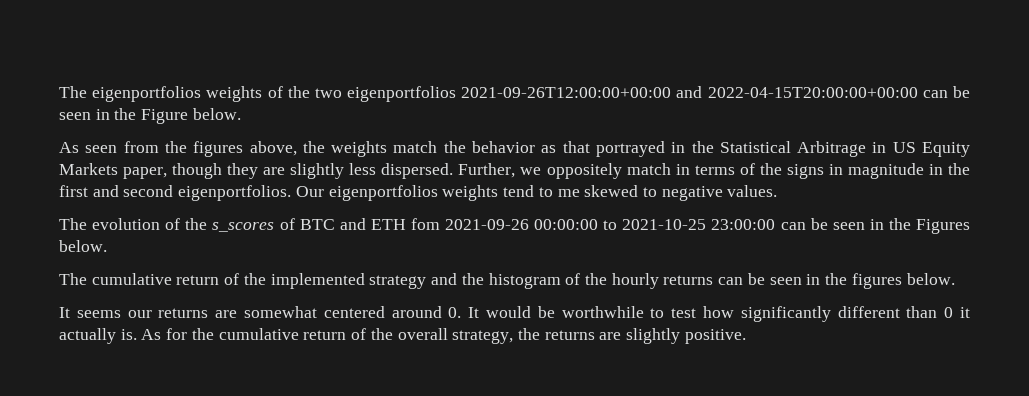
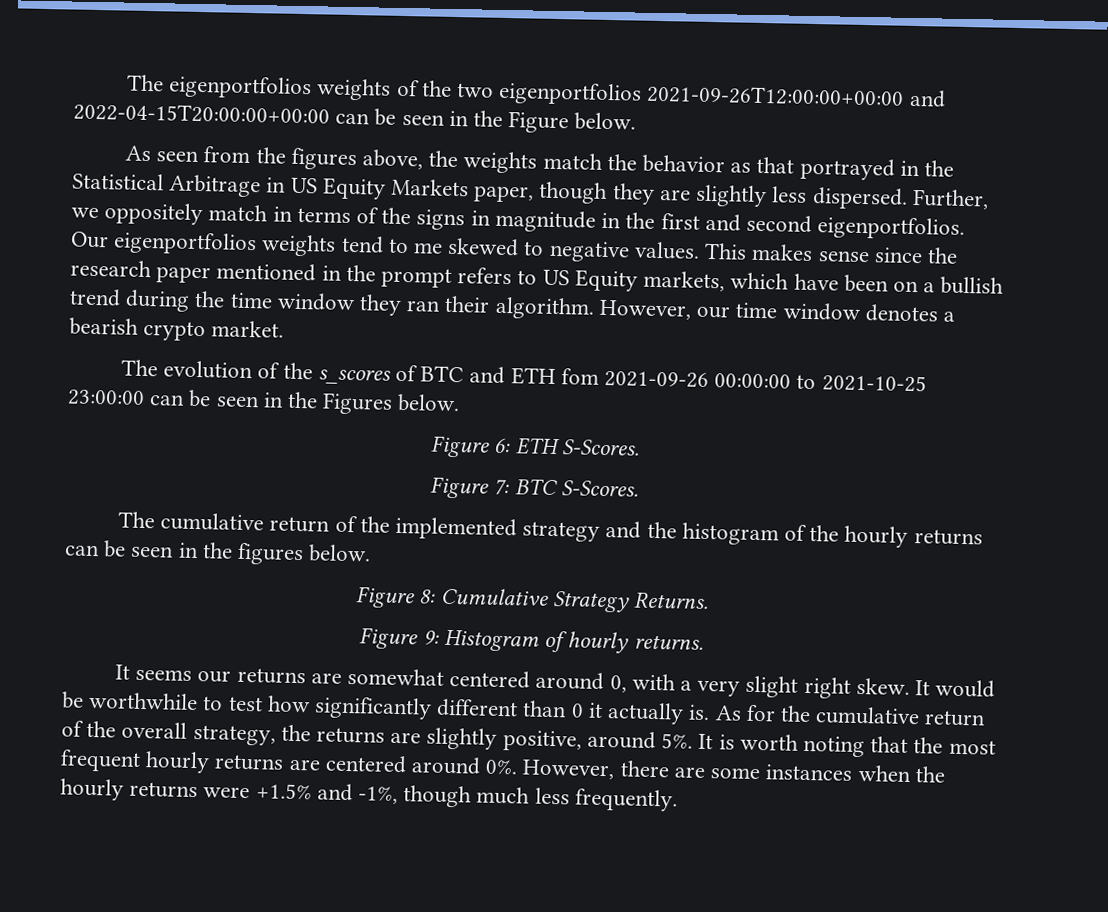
+ This makes sense since the research paper mentioned in the prompt refers to US Equity markets, which have been on a bullish trend during the time window they ran their algorithm. However, our time window denotes a bearish crypto market.
+ Figure 6: ETH S-Scores.
+ Figure 7: BTC S-Scores.
+ Figure 8: Cumulative Strategy Returns.
+ Figure 9: Histogram of hourly returns.
- It seems our returns are somewhat centered around 0. It would be worthwhile to test how significantly different than 0 it actually is.
+ It seems our returns are somewhat centered around 0, with a very slight right skew. It would be worthwhile to test how significantly different than 0 it actually is.
- As for the cumulative return of the overall strategy, the returns are slightly positive.
+ As for the cumulative return of the overall strategy, the returns are slightly positive, around 5%. It is worth noting that the most frequent hourly returns are centered around 0%. However, there are some instances when the hourly returns were +1.5% and -1%, though much less frequently.

